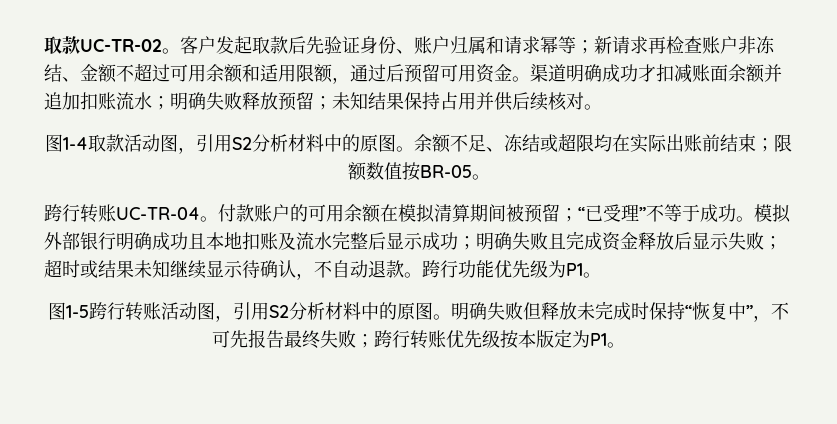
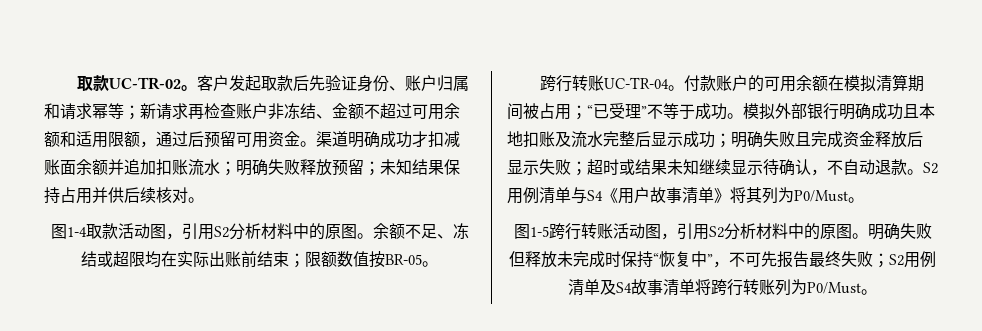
- 付款账户的可用余额在模拟清算期间被预留；“已受理”不等于成功。
+ 付款账户的可用余额在模拟清算期间被占用；“已受理”不等于成功。
- 跨行功能优先级为P1。
+ S2用例清单与S4《用户故事清单》将其列为P0/Must。
- 明确失败但释放未完成时保持“恢复中”，不可先报告最终失败；跨行转账优先级按本版定为P1。
+ 明确失败但释放未完成时保持“恢复中”，不可先报告最终失败；S2用例清单及S4故事清单将跨行转账列为P0/Must。

